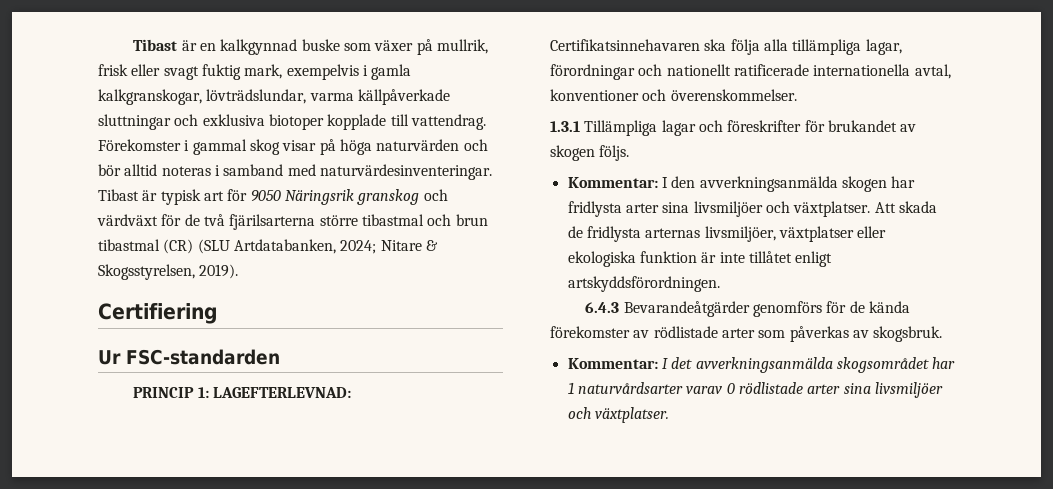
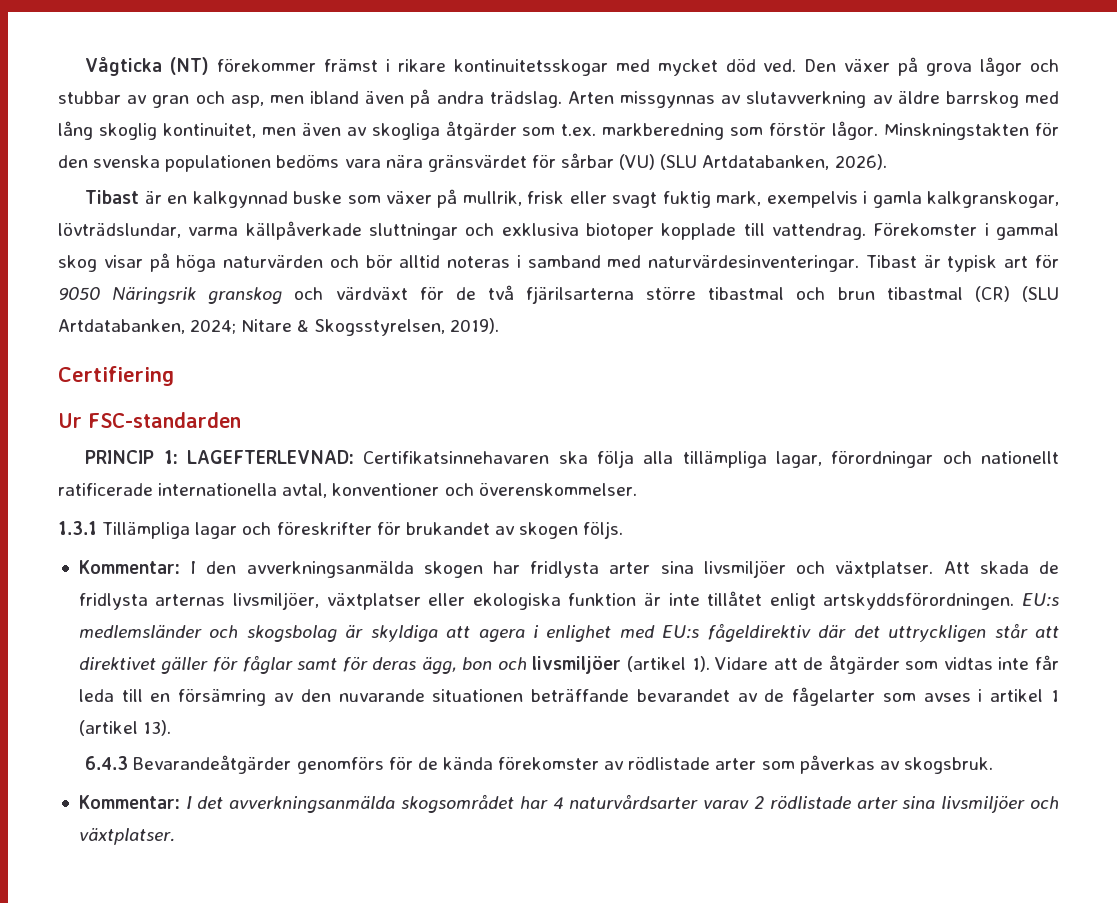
+ Vågticka (NT) förekommer främst i rikare kontinuitetsskogar med mycket död ved. Den växer på grova lågor och stubbar av gran och asp, men ibland även på andra trädslag. Arten missgynnas av slutavverkning av äldre barrskog med lång skoglig kontinuitet, men även av skogliga åtgärder som t.ex. markberedning som förstör lågor. Minskningstakten för den svenska populationen bedöms vara nära gränsvärdet för sårbar (VU) (SLU Artdatabanken, 2026).
+ EU:s medlemsländer och skogsbolag är skyldiga att agera i enlighet med EU:s fågeldirektiv där det uttryckligen står att direktivet gäller för fåglar samt för deras ägg, bon och livsmiljöer (artikel 1). Vidare att de åtgärder som vidtas inte får leda till en försämring av den nuvarande situationen beträffande bevarandet av de fågelarter som avses i artikel 1 (artikel 13).
- Kommentar: I det avverkningsanmälda skogsområdet har 1 naturvårdsarter varav 0 rödlistade arter sina livsmiljöer och växtplatser.
+ Kommentar: I det avverkningsanmälda skogsområdet har 4 naturvårdsarter varav 2 rödlistade arter sina livsmiljöer och växtplatser.

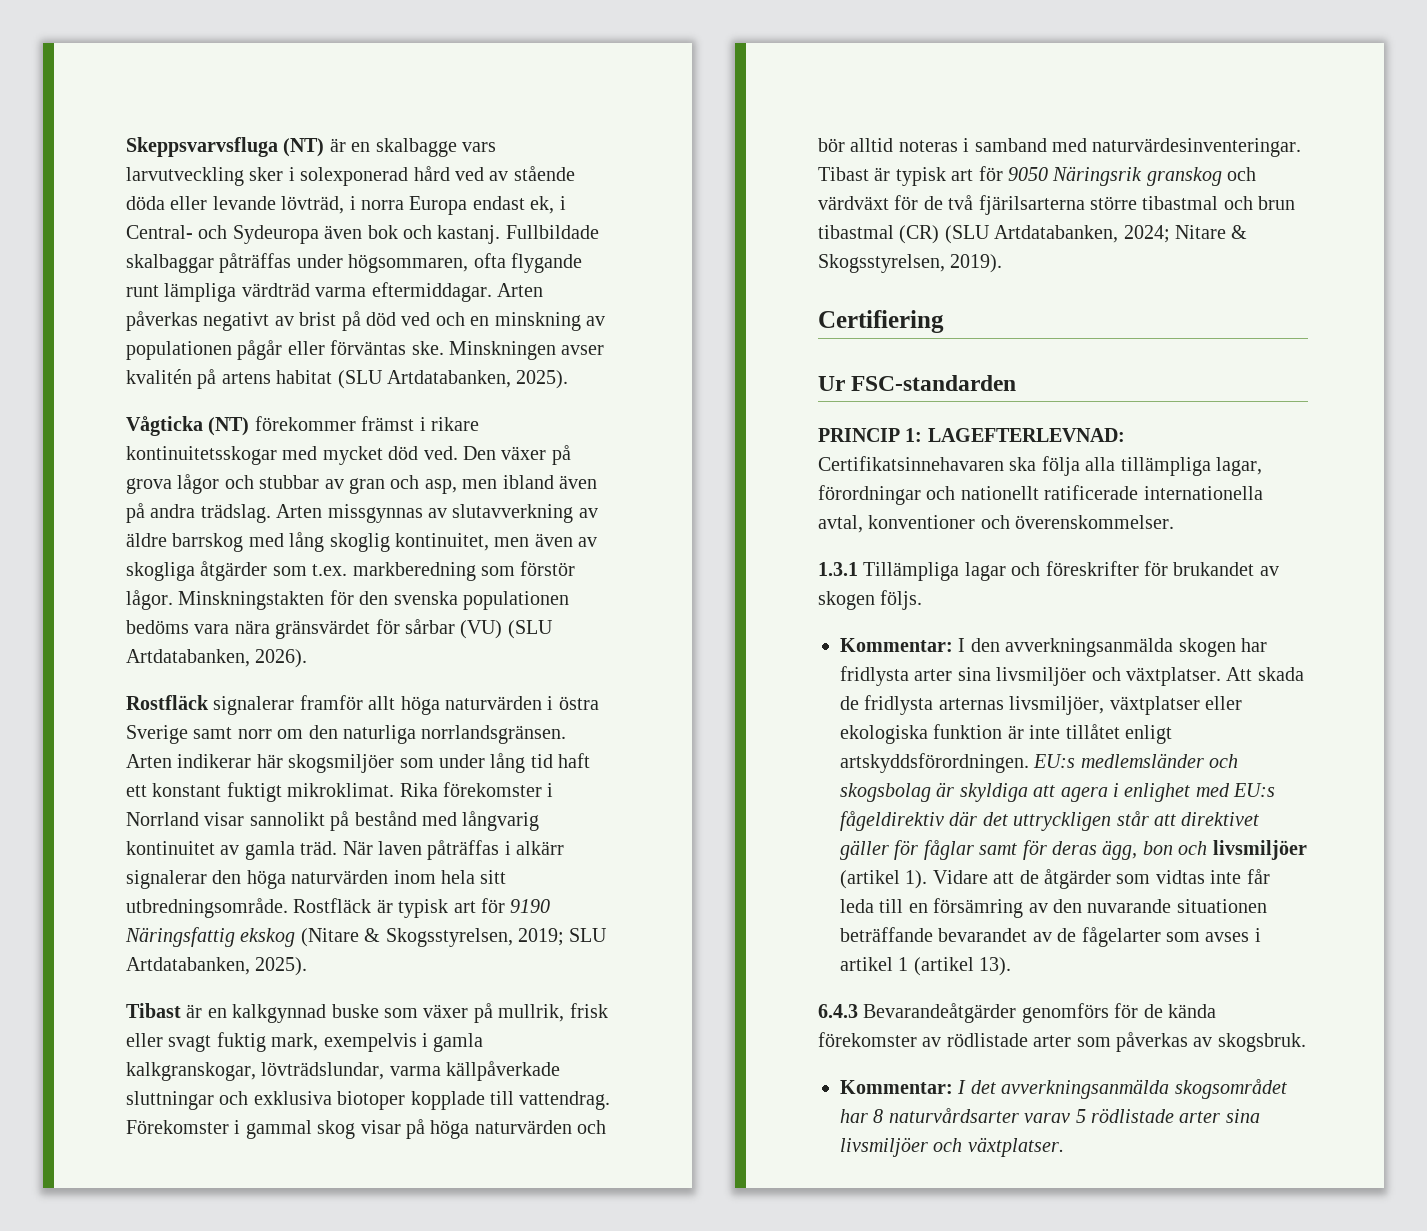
+ Skeppsvarvsfluga (NT) är en skalbagge vars larvutveckling sker i solexponerad hård ved av stående döda eller levande lövträd, i norra Europa endast ek, i Central- och Sydeuropa även bok och kastanj. Fullbildade skalbaggar påträffas under högsommaren, ofta flygande runt lämpliga värdträd varma eftermiddagar. Arten påverkas negativt av brist på död ved och en minskning av populationen pågår eller förväntas ske. Minskningen avser kvalitén på artens habitat (SLU Artdatabanken, 2025).
+ Rostfläck signalerar framför allt höga naturvärden i östra Sverige samt norr om den naturliga norrlandsgränsen. Arten indikerar här skogsmiljöer som under lång tid haft ett konstant fuktigt mikroklimat. Rika förekomster i Norrland visar sannolikt på bestånd med långvarig kontinuitet av gamla träd. När laven påträffas i alkärr signalerar den höga naturvärden inom hela sitt utbredningsområde. Rostfläck är typisk art för 9190 Näringsfattig ekskog (Nitare & Skogsstyrelsen, 2019; SLU Artdatabanken, 2025).
- Kommentar: I det avverkningsanmälda skogsområdet har 4 naturvårdsarter varav 2 rödlistade arter sina livsmiljöer och växtplatser.
+ Kommentar: I det avverkningsanmälda skogsområdet har 8 naturvårdsarter varav 5 rödlistade arter sina livsmiljöer och växtplatser.

